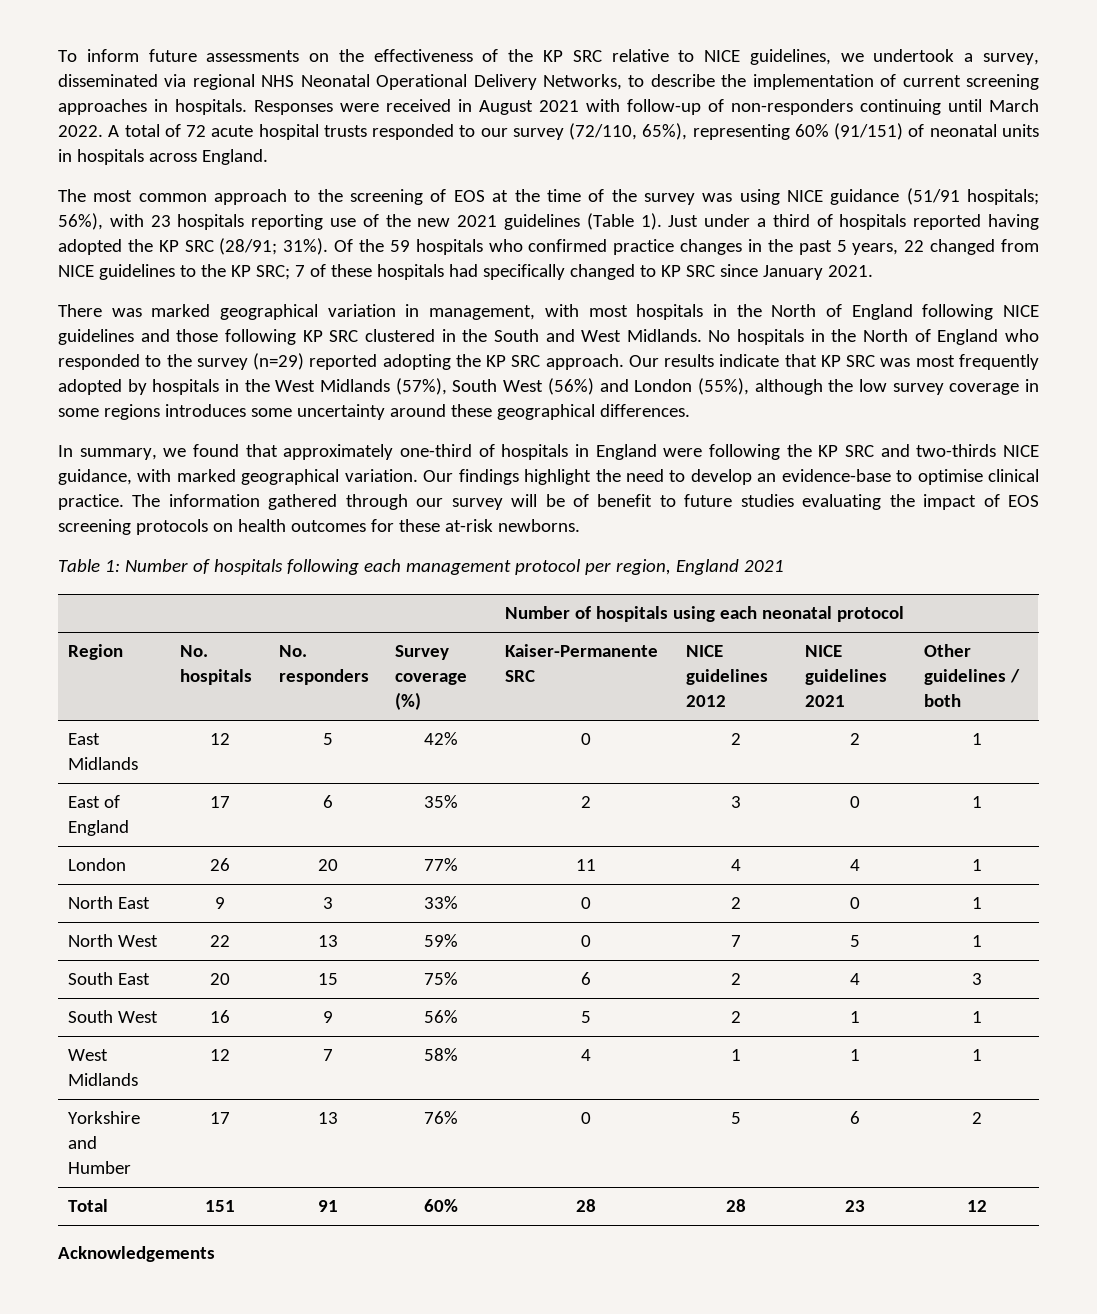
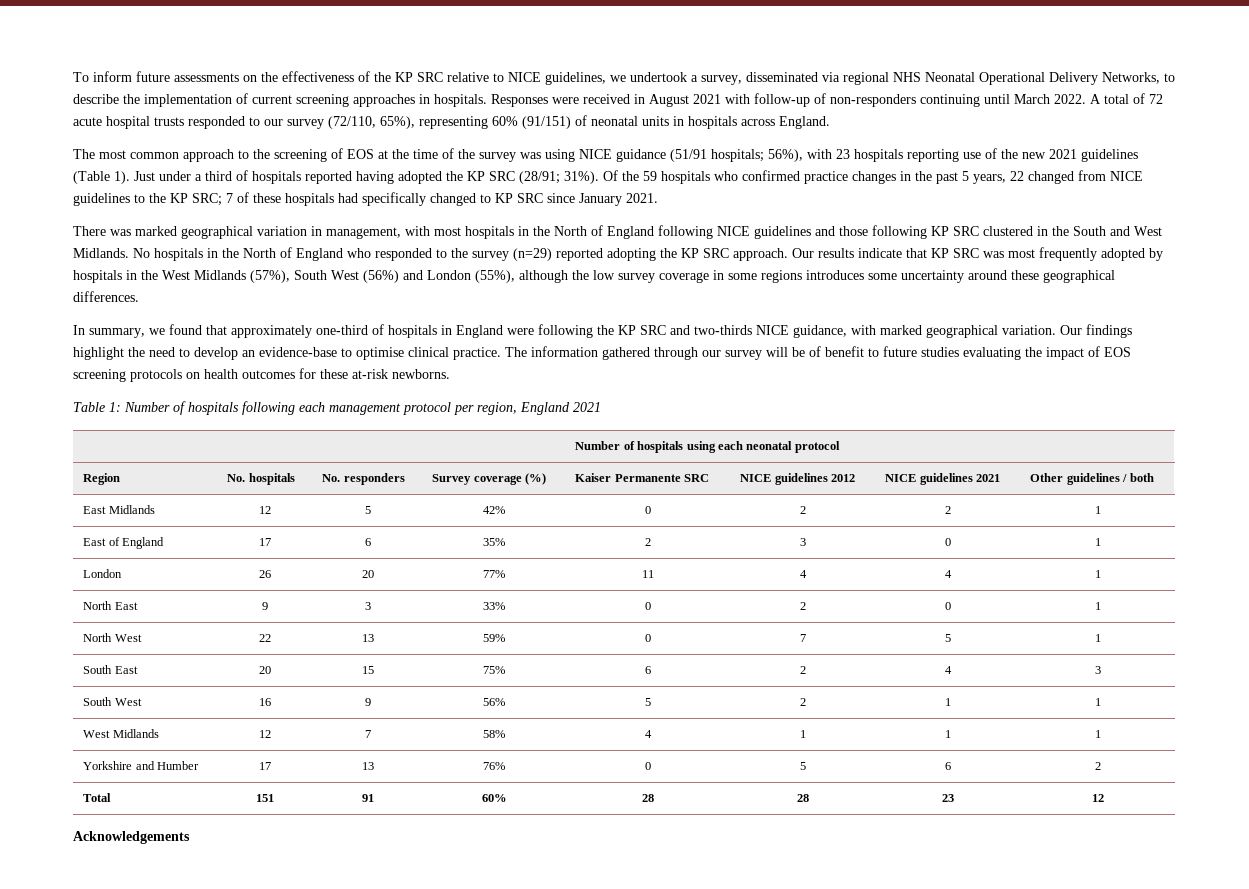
- Region | No. hospitals | No. responders | Survey coverage (%) | Kaiser-Permanente SRC | NICE guidelines 2012 | NICE guidelines 2021 | Other guidelines / both
+ Region | No. hospitals | No. responders | Survey coverage (%) | Kaiser Permanente SRC | NICE guidelines 2012 | NICE guidelines 2021 | Other guidelines / both

